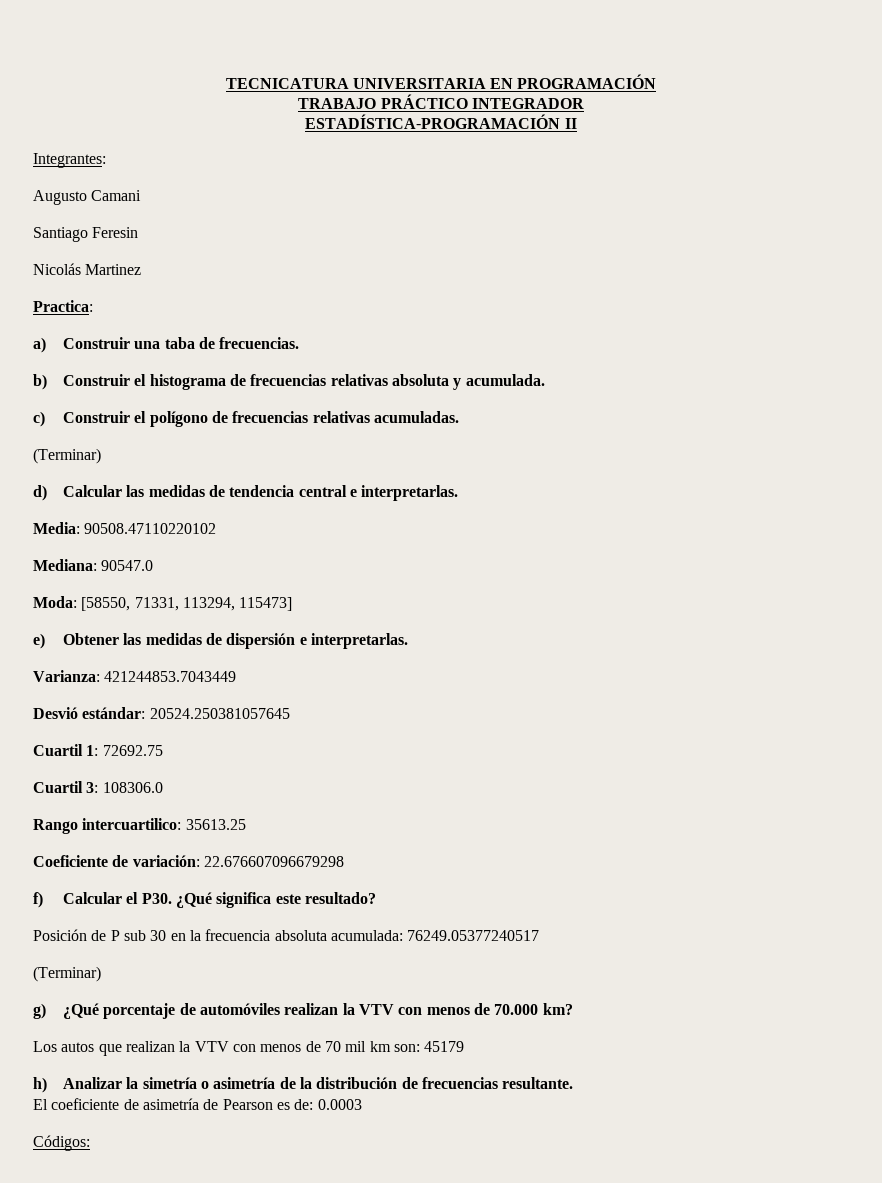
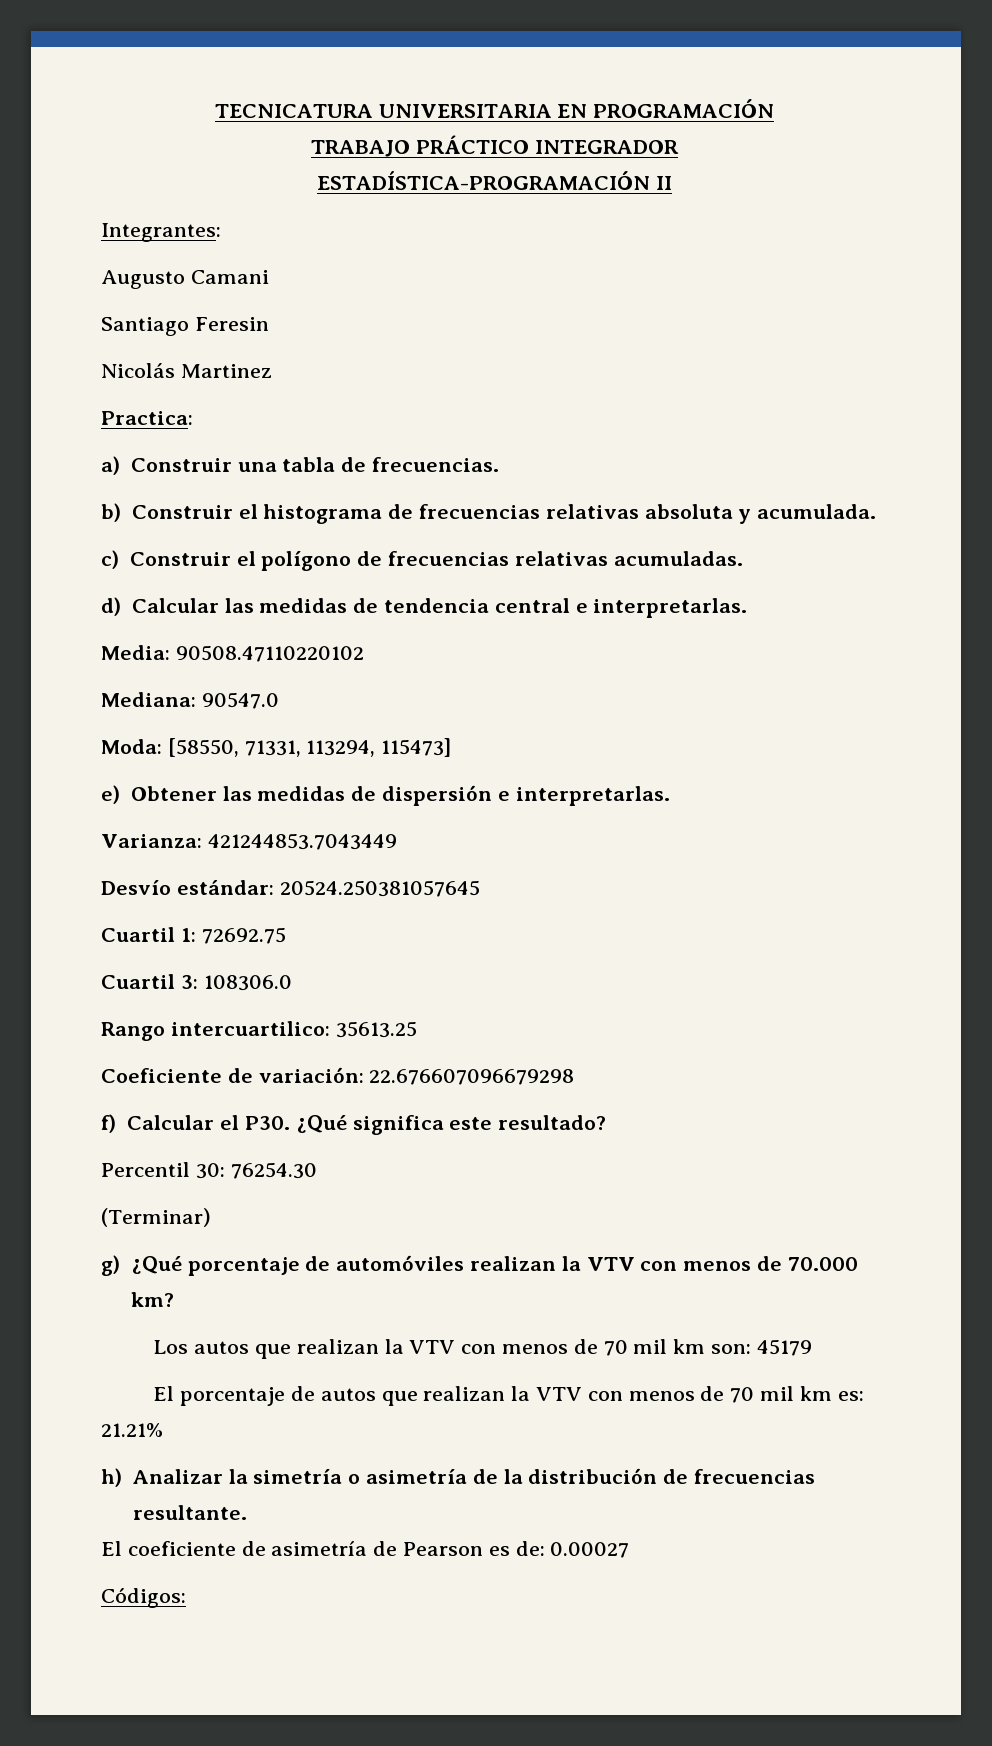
- a) Construir una taba de frecuencias.
+ a) Construir una tabla de frecuencias.
  c) Construir el polígono de frecuencias relativas acumuladas.
- (Terminar)
- Desvió estándar: 20524.250381057645
+ Desvío estándar: 20524.250381057645
- Posición de P sub 30 en la frecuencia absoluta acumulada: 76249.05377240517
+ Percentil 30: 76254.30
+ El porcentaje de autos que realizan la VTV con menos de 70 mil km es: 21.21%
- El coeficiente de asimetría de Pearson es de: 0.0003
+ El coeficiente de asimetría de Pearson es de: 0.00027

